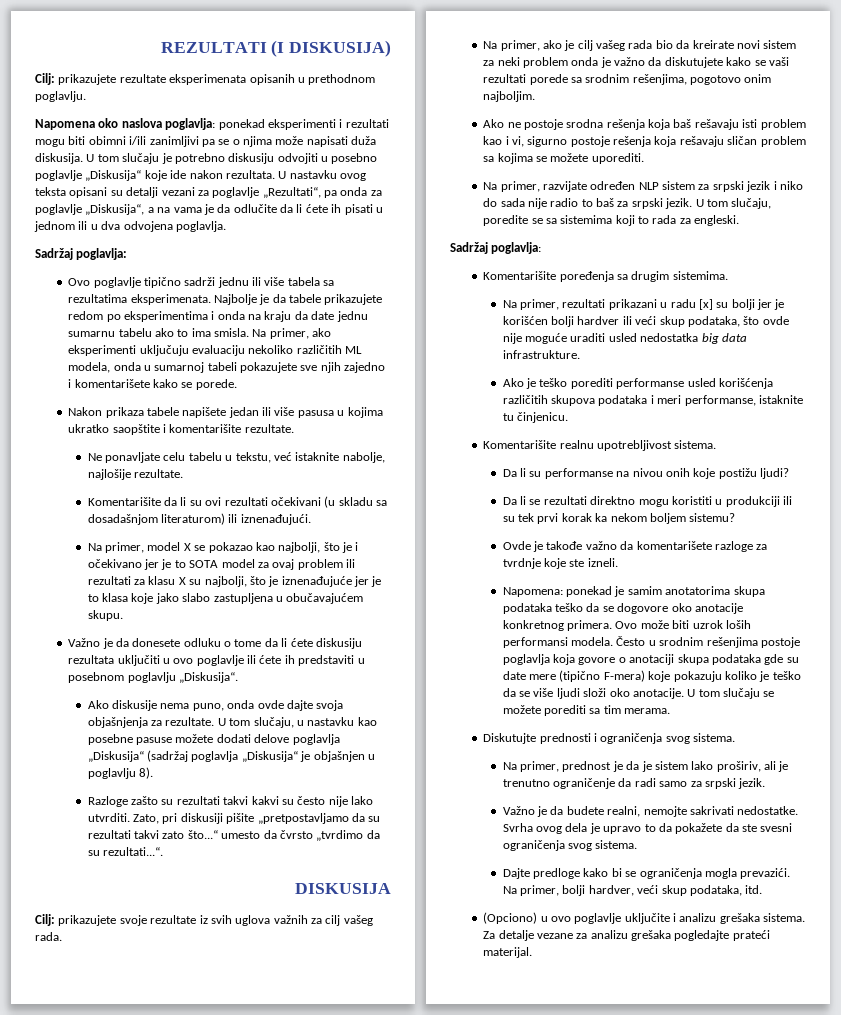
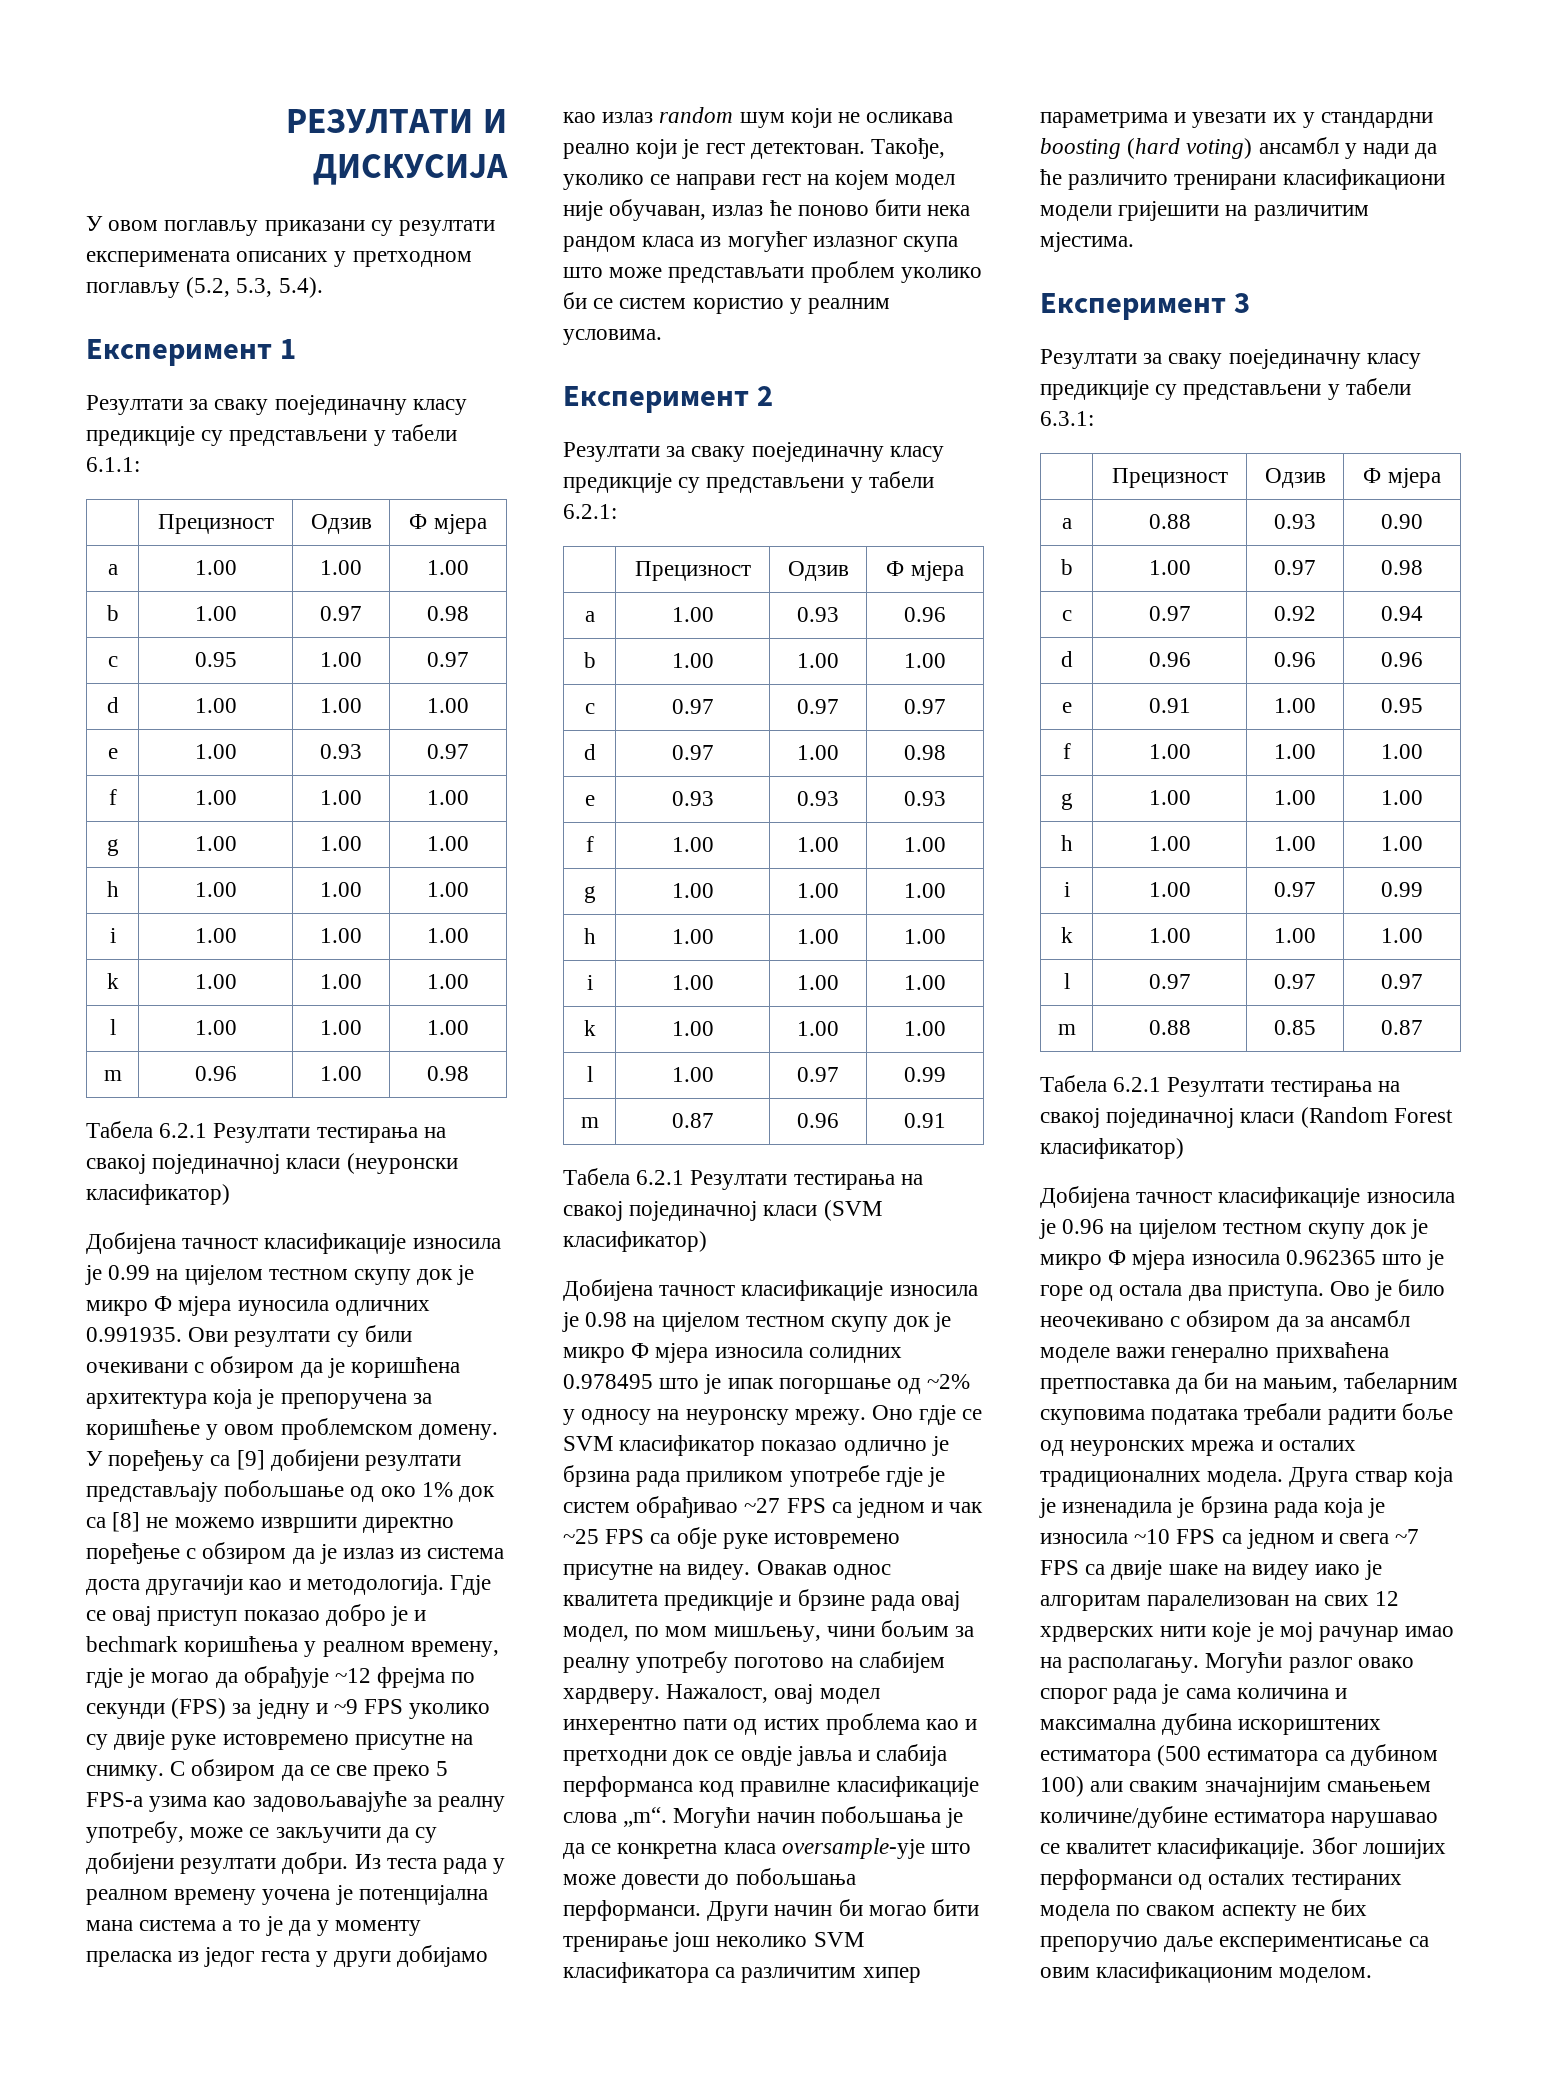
- REZULTATI (I DISKUSIJA)
- Cilj: prikazujete rezultate eksperimenata opisanih u prethodnom poglavlju.
- Napomena oko naslova poglavlja: ponekad eksperimenti i rezultati mogu biti obimni i/ili zanimljivi pa se o njima može napisati duža diskusija. U tom slučaju je potrebno diskusiju odvojiti u posebno poglavlje „Diskusija“ koje ide nakon rezultata. U nastavku ovog teksta opisani su detalji vezani za poglavlje „Rezultati“, pa onda za poglavlje „Diskusija“, a na vama je da odlučite da li ćete ih pisati u jednom ili u dva odvojena poglavlja.
- Sadržaj poglavlja:
- Ovo poglavlje tipično sadrži jednu ili više tabela sa rezultatima eksperimenata. Najbolje je da tabele prikazujete redom po eksperimentima i onda na kraju da date jednu sumarnu tabelu ako to ima smisla. Na primer, ako eksperimenti uključuju evaluaciju nekoliko različitih ML modela, onda u sumarnoj tabeli pokazujete sve njih zajedno i komentarišete kako se porede.
- Nakon prikaza tabele napišete jedan ili više pasusa u kojima ukratko saopštite i komentarišite rezultate.
- Ne ponavljate celu tabelu u tekstu, već istaknite nabolje, najlošije rezultate.
- Komentarišite da li su ovi rezultati očekivani (u skladu sa dosadašnjom literaturom) ili iznenađujući.
- Na primer, model X se pokazao kao najbolji, što je i očekivano jer je to SOTA model za ovaj problem ili rezultati za klasu X su najbolji, što je iznenađujuće jer je to klasa koje jako slabo zastupljena u obučavajućem skupu.
- Važno je da donesete odluku o tome da li ćete diskusiju rezultata uključiti u ovo poglavlje ili ćete ih predstaviti u posebnom poglavlju „Diskusija“.
- Ako diskusije nema puno, onda ovde dajte svoja objašnjenja za rezultate. U tom slučaju, u nastavku kao posebne pasuse možete dodati delove poglavlja „Diskusija“ (sadržaj poglavlja „Diskusija“ je objašnjen u poglavlju 8).
- Razloge zašto su rezultati takvi kakvi su često nije lako utvrditi. Zato, pri diskusiji pišite „pretpostavljamo da su rezultati takvi zato što...“ umesto da čvrsto „tvrdimo da su rezultati...“.
- DISKUSIJA
- Cilj: prikazujete svoje rezultate iz svih uglova važnih za cilj vašeg rada.
- Na primer, ako je cilj vašeg rada bio da kreirate novi sistem za neki problem onda je važno da diskutujete kako se vaši rezultati porede sa srodnim rešenjima, pogotovo onim najboljim.
- Ako ne postoje srodna rešenja koja baš rešavaju isti problem kao i vi, sigurno postoje rešenja koja rešavaju sličan problem sa kojima se možete uporediti.
- Na primer, razvijate određen NLP sistem za srpski jezik i niko do sada nije radio to baš za srpski jezik. U tom slučaju, poredite se sa sistemima koji to rada za engleski.
- Sadržaj poglavlja:
- Komentarišite poređenja sa drugim sistemima.
- Na primer, rezultati prikazani u radu [x] su bolji jer je korišćen bolji hardver ili veći skup podataka, što ovde nije moguće uraditi usled nedostatka big data infrastrukture.
- Ako je teško porediti performanse usled korišćenja različitih skupova podataka i meri performanse, istaknite tu činjenicu.
- Komentarišite realnu upotrebljivost sistema.
- Da li su performanse na nivou onih koje postižu ljudi?
- Da li se rezultati direktno mogu koristiti u produkciji ili su tek prvi korak ka nekom boljem sistemu?
- Ovde je takođe važno da komentarišete razloge za tvrdnje koje ste izneli.
- Napomena: ponekad je samim anotatorima skupa podataka teško da se dogovore oko anotacije konkretnog primera. Ovo može biti uzrok loših performansi modela. Često u srodnim rešenjima postoje poglavlja koja govore o anotaciji skupa podataka gde su date mere (tipično F-mera) koje pokazuju koliko je teško da se više ljudi složi oko anotacije. U tom slučaju se možete porediti sa tim merama.
- Diskutujte prednosti i ograničenja svog sistema.
- Na primer, prednost je da je sistem lako proširiv, ali je trenutno ograničenje da radi samo za srpski jezik.
- Važno je da budete realni, nemojte sakrivati nedostatke. Svrha ovog dela je upravo to da pokažete da ste svesni ograničenja svog sistema.
- Dajte predloge kako bi se ograničenja mogla prevazići. Na primer, bolji hardver, veći skup podataka, itd.
- (Opciono) u ovo poglavlje uključite i analizu grešaka sistema. Za detalje vezane za analizu grešaka pogledajte prateći materijal.
+ РЕЗУЛТАТИ И ДИСКУСИЈА
+ У овом поглављу приказани су резултати експеримената описаних у претходном поглављу (5.2, 5.3, 5.4).
+ Експеримент 1
+ Резултати за сваку поејединачну класу предикције су представљени у табели 6.1.1:
+ | Прецизност | Одзив | Ф мјера
+ а | 1.00 | 1.00 | 1.00
+ b | 1.00 | 0.97 | 0.98
+ c | 0.95 | 1.00 | 0.97
+ d | 1.00 | 1.00 | 1.00
+ e | 1.00 | 0.93 | 0.97
+ f | 1.00 | 1.00 | 1.00
+ g | 1.00 | 1.00 | 1.00
+ h | 1.00 | 1.00 | 1.00
+ i | 1.00 | 1.00 | 1.00
+ k | 1.00 | 1.00 | 1.00
+ l | 1.00 | 1.00 | 1.00
+ m | 0.96 | 1.00 | 0.98
+ Табела 6.2.1 Резултати тестирања на свакој појединачној класи (неуронски класификатор)
+ Добијена тачност класификације износила је 0.99 на цијелом тестном скупу док је микро Ф мјера иyносила одличних 0.991935. Ови резултати су били очекивани с обзиром да је коришћена архитектура која је препоручена за коришћење у овом проблемском домену. У поређењу са [9] добијени резултати представљају побољшање од око 1% док са [8] не можемо извршити директно поређење с обзиром да је излаз из система доста другачији као и методологија. Гдје се овај приступ показао добро је и bechmark коришћења у реалном времену, гдје је могао да обрађује ~12 фрејма по секунди (FPS) за једну и ~9 FPS уколико су двије руке истовремено присутне на снимку. С обзиром да се све преко 5 FPS-a узима као задовољавајуће за реалну употребу, може се закључити да су добијени резултати добри. Из теста рада у реалном времену уочена је потенцијална мана система а то је да у моменту преласка из једог геста у други добијамо као излаз random шум који не осликава реално који је гест детектован. Такође, уколико се направи гест на којем модел није обучаван, излаз ће поново бити нека рандом класа из могућег излазног скупа што може представљати проблем уколико би се систем користио у реалним условима.
+ Експеримент 2
+ Резултати за сваку поејединачну класу предикције су представљени у табели 6.2.1:
+ | Прецизност | Одзив | Ф мјера
+ a | 1.00 | 0.93 | 0.96
+ b | 1.00 | 1.00 | 1.00
+ c | 0.97 | 0.97 | 0.97
+ d | 0.97 | 1.00 | 0.98
+ e | 0.93 | 0.93 | 0.93
+ f | 1.00 | 1.00 | 1.00
+ g | 1.00 | 1.00 | 1.00
+ h | 1.00 | 1.00 | 1.00
+ i | 1.00 | 1.00 | 1.00
+ k | 1.00 | 1.00 | 1.00
+ l | 1.00 | 0.97 | 0.99
+ m | 0.87 | 0.96 | 0.91
+ Табела 6.2.1 Резултати тестирања на свакој појединачној класи (SVM класификатор)
+ Добијена тачност класификације износила је 0.98 на цијелом тестном скупу док је микро Ф мјера износила солидних 0.978495 што је ипак погоршање од ~2% у односу на неуронску мрежу. Оно гдје се SVM класификатор показао одлично је брзина рада приликом употребе гдје је систем обрађивао ~27 FPS са једном и чак ~25 FPS са обје руке истовремено присутне на видеу. Овакав однос квалитета предикције и брзине рада овај модел, по мом мишљењу, чини бољим за реалну употребу поготово на слабијем хардверу. Нажалост, овај модел инхерентно пати од истих проблема као и претходни док се овдје јавља и слабија перформанса код правилне класификације слова „m“. Могући начин побољшања је да се конкретна класа oversample-ује што може довести до побољшања перформанси. Други начин би могао бити тренирање још неколико SVM класификатора са различитим хипер параметрима и увезати их у стандардни boosting (hard voting) ансамбл у нади да ће различито тренирани класификациони модели гријешити на различитим мјестима.
+ Експеримент 3
+ Резултати за сваку поејединачну класу предикције су представљени у табели 6.3.1:
+ | Прецизност | Одзив | Ф мјера
+ a | 0.88 | 0.93 | 0.90
+ b | 1.00 | 0.97 | 0.98
+ c | 0.97 | 0.92 | 0.94
+ d | 0.96 | 0.96 | 0.96
+ e | 0.91 | 1.00 | 0.95
+ f | 1.00 | 1.00 | 1.00
+ g | 1.00 | 1.00 | 1.00
+ h | 1.00 | 1.00 | 1.00
+ i | 1.00 | 0.97 | 0.99
+ k | 1.00 | 1.00 | 1.00
+ l | 0.97 | 0.97 | 0.97
+ m | 0.88 | 0.85 | 0.87
+ Табела 6.2.1 Резултати тестирања на свакој појединачној класи (Random Forest класификатор)
+ Добијена тачност класификације износила је 0.96 на цијелом тестном скупу док је микро Ф мјера износила 0.962365 што је горе од остала два приступа. Ово је било неочекивано с обзиром да за ансамбл моделе важи генерално прихваћена претпоставка да би на мањим, табеларним скуповима података требали радити боље од неуронских мрежа и осталих традиционалних модела. Друга ствар која је изненадила је брзина рада која је износила ~10 FPS са једном и свега ~7 FPS са двије шаке на видеу иако је алгоритам паралелизован на свих 12 хрдверских нити које је мој рачунар имао на располагању. Могући разлог овако спорог рада је сама количина и максимална дубина искориштених естиматора (500 естиматора са дубином 100) али сваким значајнијим смањењем количине/дубине естиматора нарушавао се квалитет класификације. Због лошијих перформанси од осталих тестираних модела по сваком аспекту не бих препоручио даље експериментисање са овим класификационим моделом.

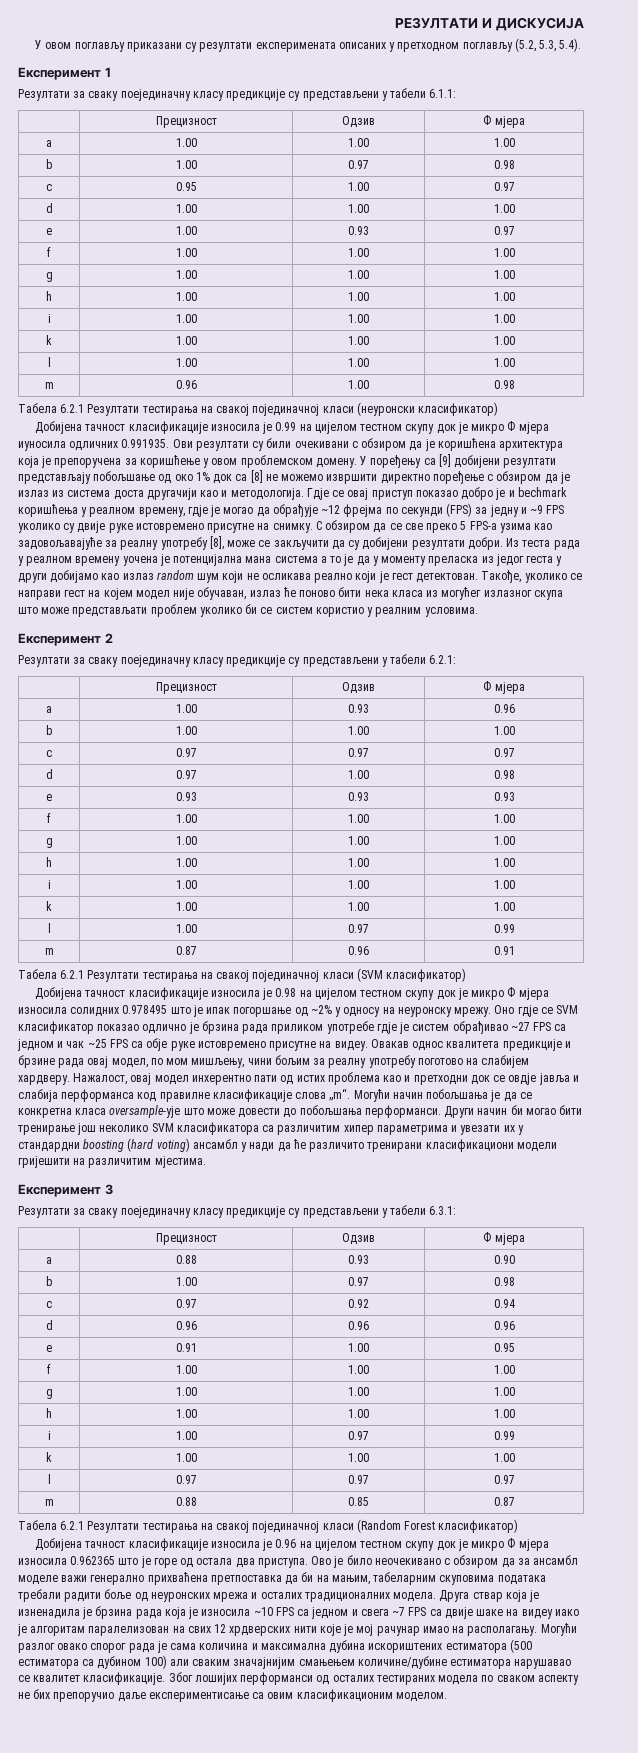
- С обзиром да се све преко 5 FPS-a узима као задовољавајуће за реалну употребу, може се закључити да су добијени резултати добри.
+ С обзиром да се све преко 5 FPS-a узима као задовољавајуће за реалну употребу [8], може се закључити да су добијени резултати добри.
- Такође, уколико се направи гест на којем модел није обучаван, излаз ће поново бити нека рандом класа из могућег излазног скупа што може представљати проблем уколико би се систем користио у реалним условима.
+ Такође, уколико се направи гест на којем модел није обучаван, излаз ће поново бити нека класа из могућег излазног скупа што може представљати проблем уколико би се систем користио у реалним условима.

